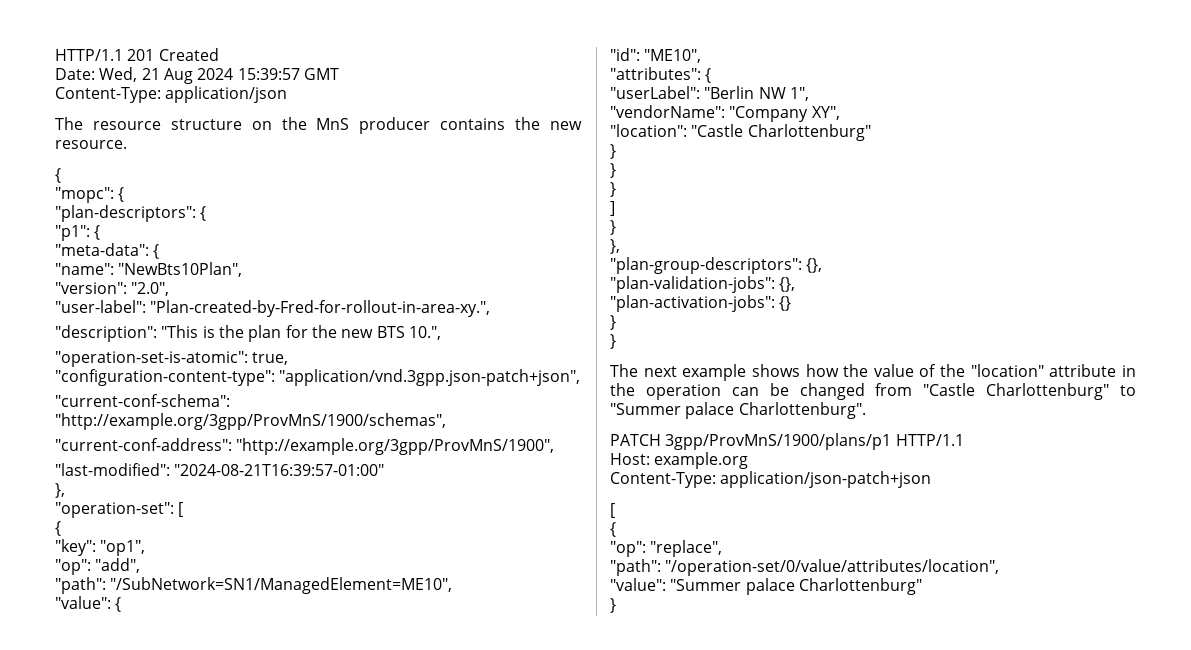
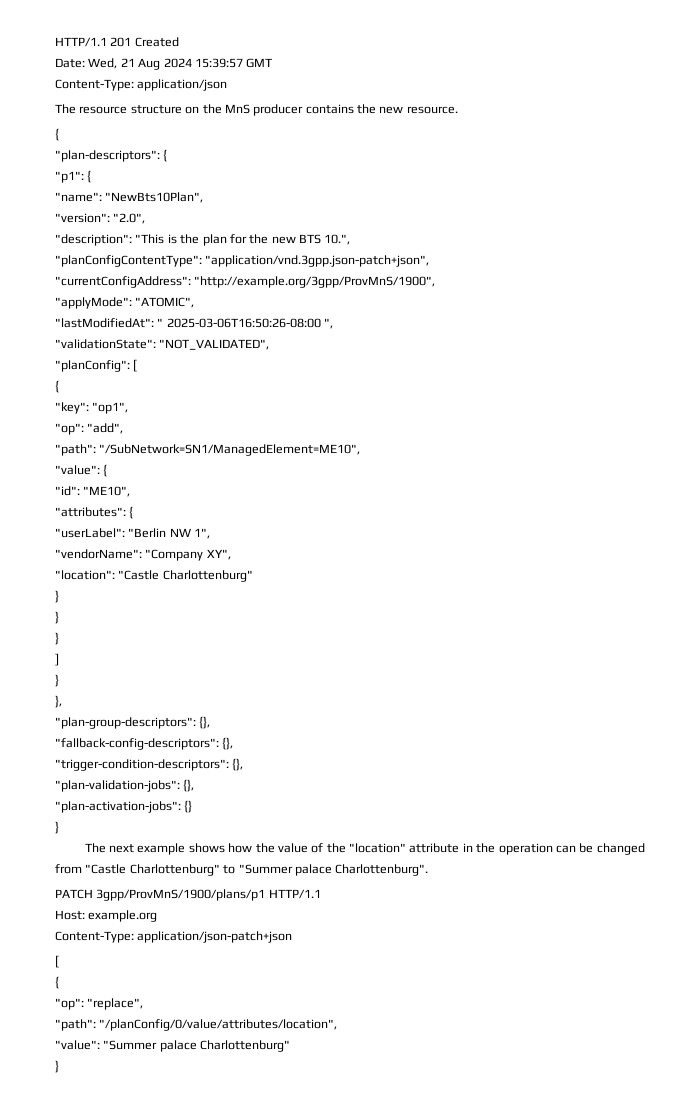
- "mopc": {
- "meta-data": {
- "user-label": "Plan-created-by-Fred-for-rollout-in-area-xy.",
- "operation-set-is-atomic": true,
- "configuration-content-type": "application/vnd.3gpp.json-patch+json",
- "current-conf-schema": "http://example.org/3gpp/ProvMnS/1900/schemas",
- "current-conf-address": "http://example.org/3gpp/ProvMnS/1900",
- "last-modified": "2024-08-21T16:39:57-01:00"
- },
- "operation-set": [
+ "planConfigContentType": "application/vnd.3gpp.json-patch+json",
+ "currentConfigAddress": "http://example.org/3gpp/ProvMnS/1900",
+ "applyMode": "ATOMIC",
+ "lastModifiedAt": " 2025-03-06T16:50:26-08:00 ",
+ "validationState": "NOT_VALIDATED",
+ "planConfig": [
+ "fallback-config-descriptors": {},
+ "trigger-condition-descriptors": {},
  "plan-activation-jobs": {}
- }
- "path": "/operation-set/0/value/attributes/location",
+ "path": "/planConfig/0/value/attributes/location",

